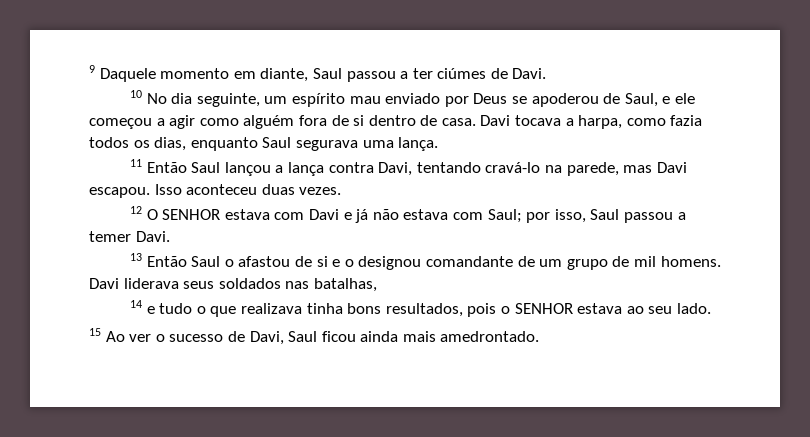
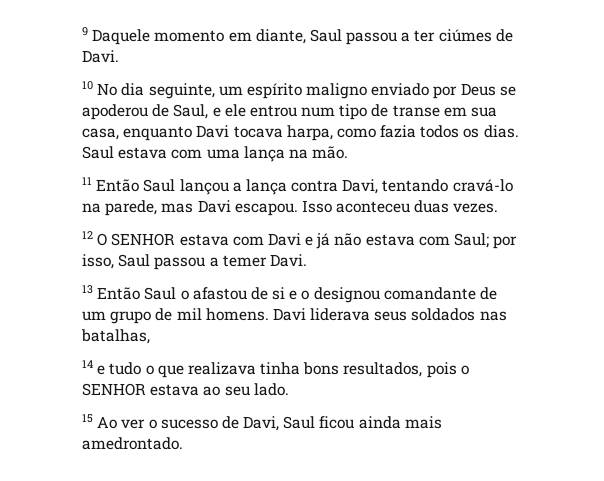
- 10 No dia seguinte, um espírito mau enviado por Deus se apoderou de Saul, e ele começou a agir como alguém fora de si dentro de casa. Davi tocava a harpa, como fazia todos os dias, enquanto Saul segurava uma lança.
+ 10 No dia seguinte, um espírito maligno enviado por Deus se apoderou de Saul, e ele entrou num tipo de transe em sua casa, enquanto Davi tocava harpa, como fazia todos os dias. Saul estava com uma lança na mão.

